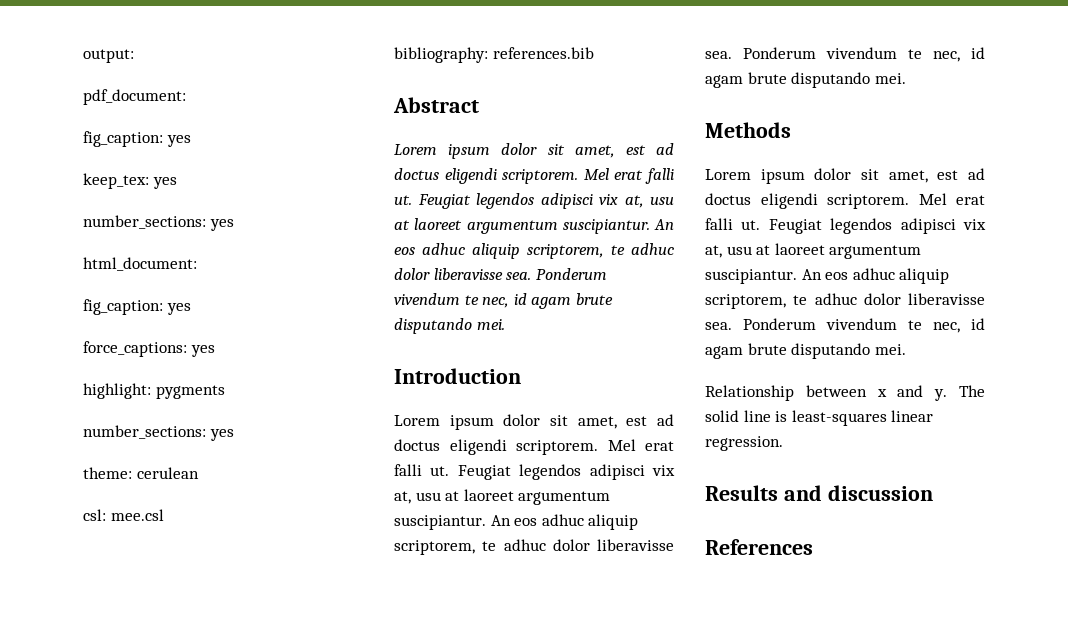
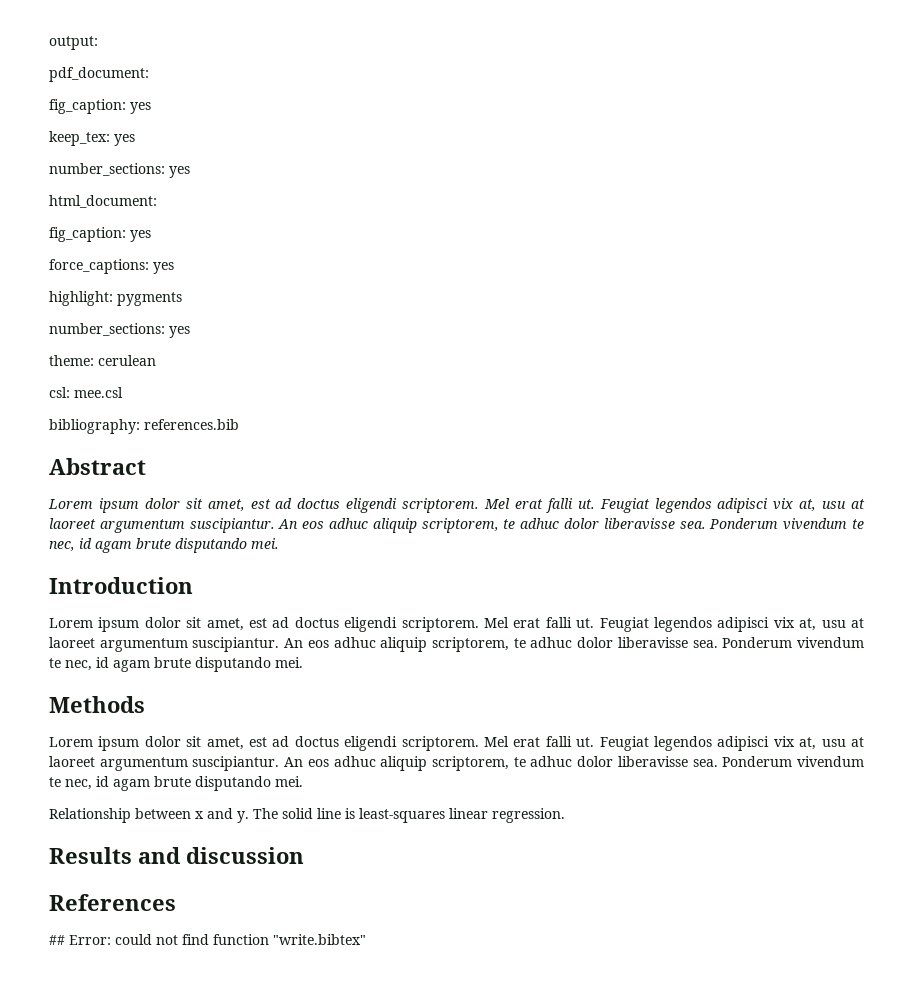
+ ## Error: could not find function "write.bibtex"

